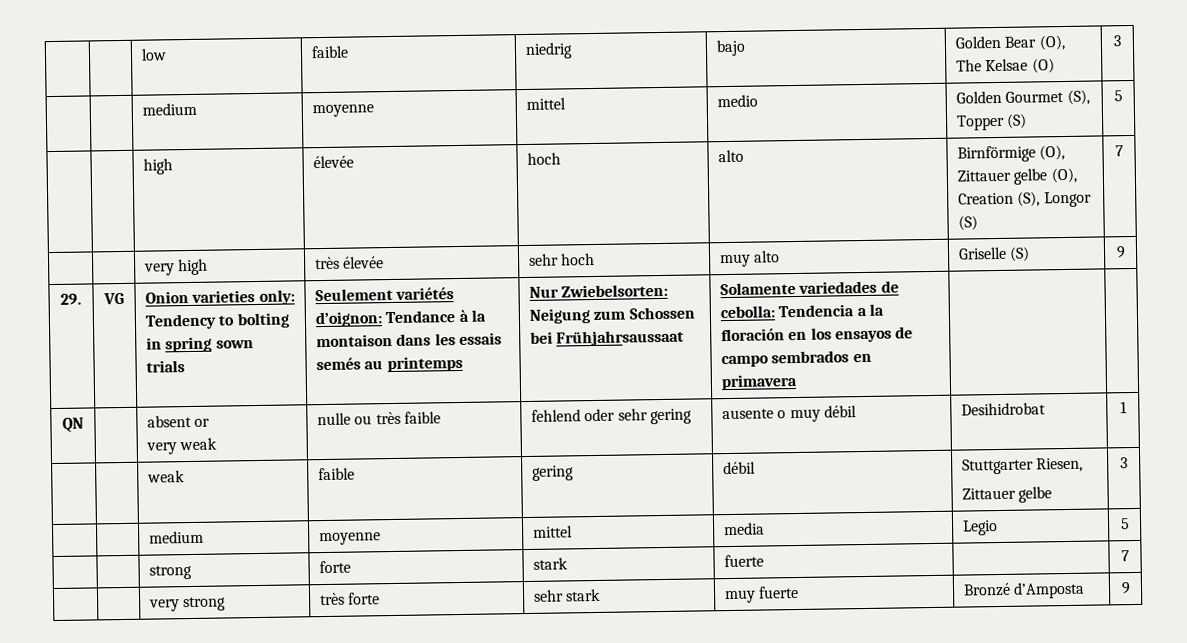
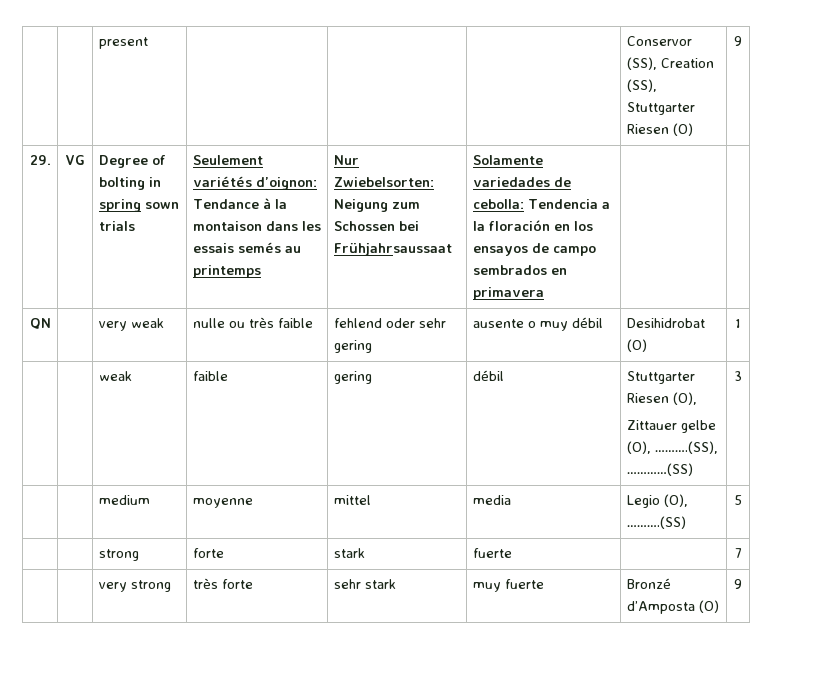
- | | low | faible | niedrig | bajo | Golden Bear (O), The Kelsae (O) | 3
- | | medium | moyenne | mittel | medio | Golden Gourmet (S), Topper (S) | 5
- | | high | élevée | hoch | alto | Birnförmige (O), Zittauer gelbe (O), Creation (S), Longor (S) | 7
- | | very high | très élevée | sehr hoch | muy alto | Griselle (S) | 9
- 29. | VG | Onion varieties only: Tendency to bolting in spring sown trials
+ | | present | | | | Conservor (SS), Creation (SS), Stuttgarter Riesen (O) | 9
+ 29. | VG | Degree of bolting in spring sown trials
- QN | | absent or
- very weak | nulle ou très faible | fehlend oder sehr gering | ausente o muy débil | Desihidrobat | 1
+ QN | | very weak | nulle ou très faible | fehlend oder sehr gering | ausente o muy débil | Desihidrobat (O) | 1
- | | weak | faible | gering | débil | Stuttgarter Riesen,
- Zittauer gelbe | 3
+ | | weak | faible | gering | débil | Stuttgarter Riesen (O),
+ Zittauer gelbe (O), ……….(SS), …………(SS) | 3
- | | medium | moyenne | mittel | media | Legio | 5
+ | | medium | moyenne | mittel | media | Legio (O), ……….(SS) | 5
- | | very strong | très forte | sehr stark | muy fuerte | Bronzé d’Amposta | 9
+ | | very strong | très forte | sehr stark | muy fuerte | Bronzé d’Amposta (O) | 9

